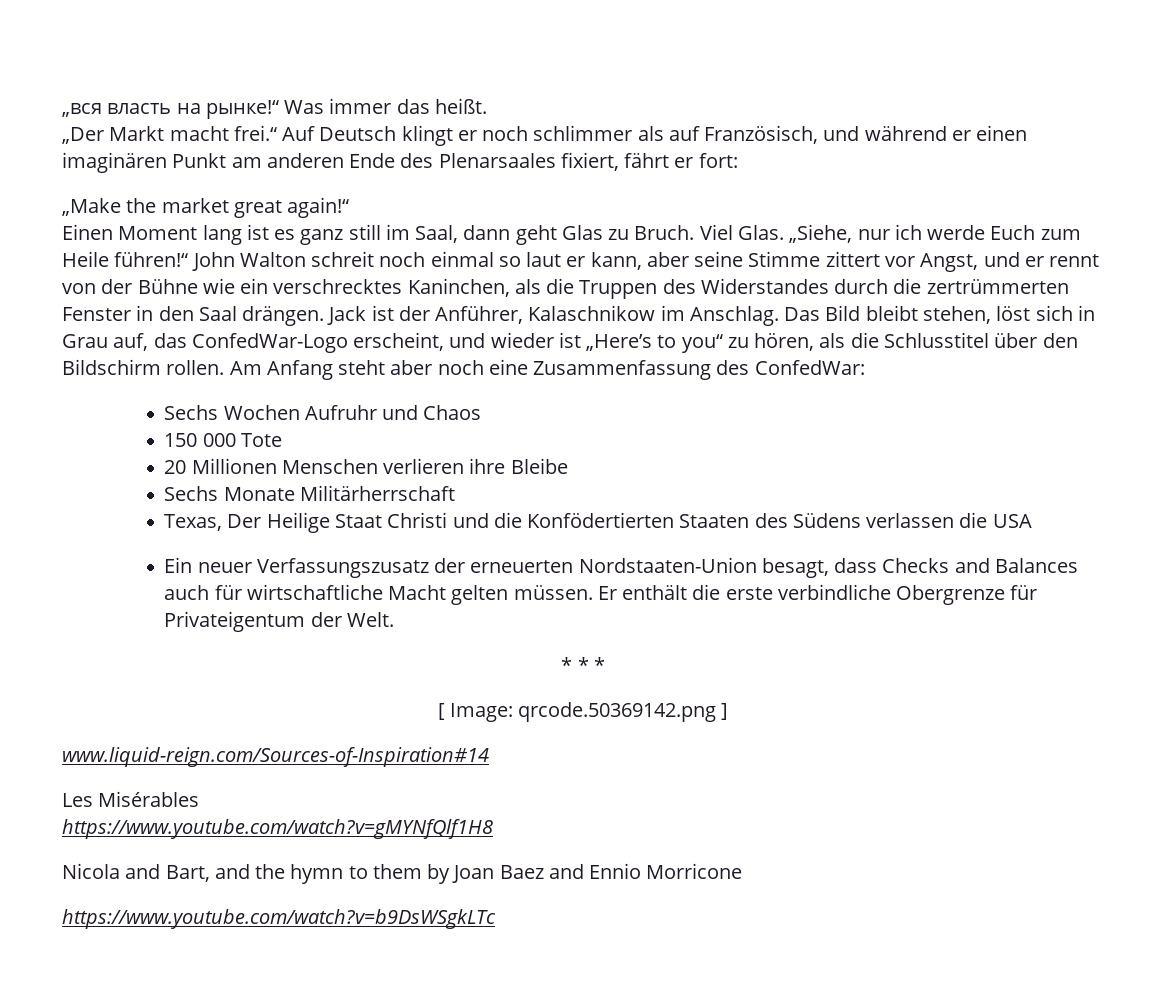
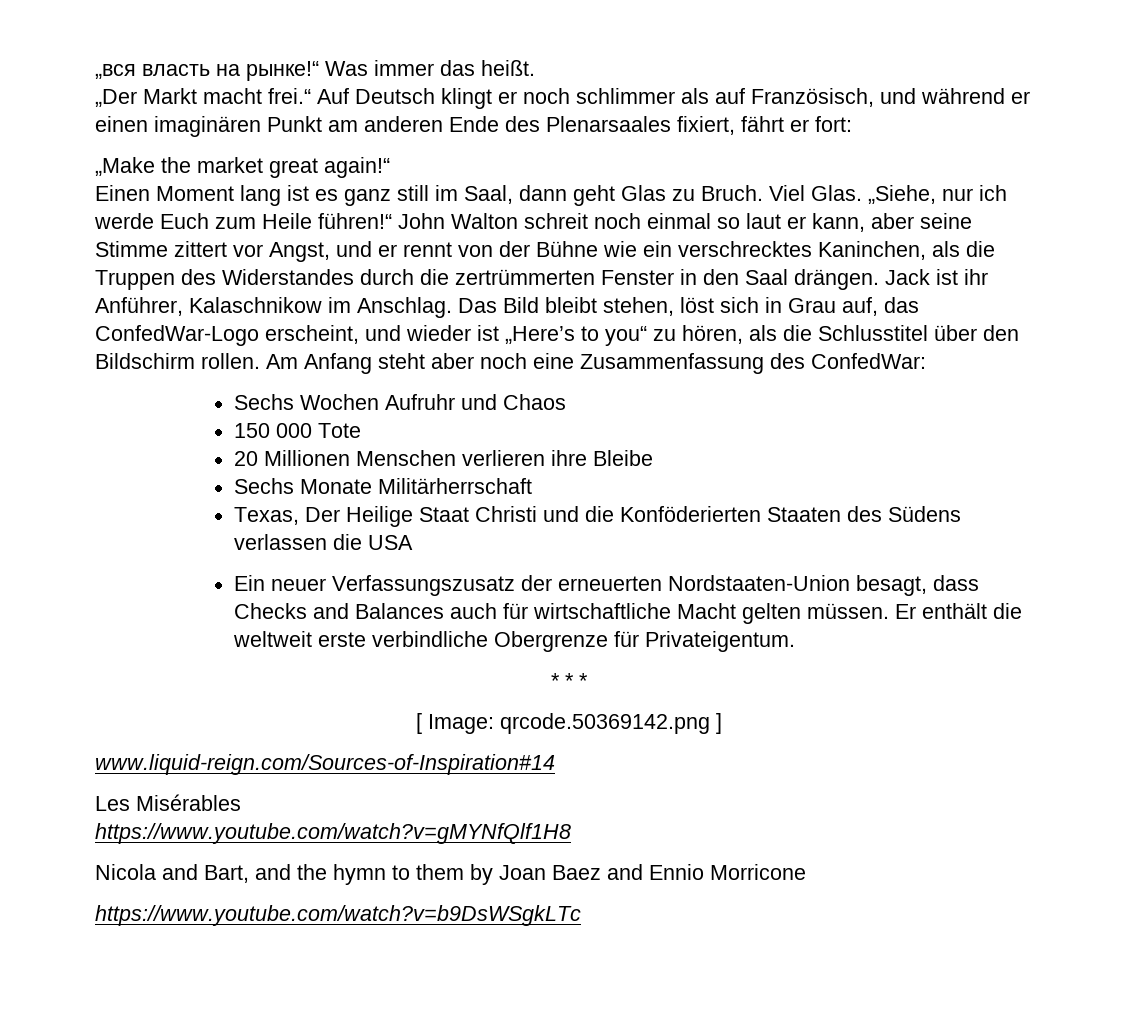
- Jack ist der Anführer, Kalaschnikow im Anschlag.
+ Jack ist ihr Anführer, Kalaschnikow im Anschlag.
- Texas, Der Heilige Staat Christi und die Konfödertierten Staaten des Südens verlassen die USA
+ Texas, Der Heilige Staat Christi und die Konföderierten Staaten des Südens verlassen die USA
- Er enthält die erste verbindliche Obergrenze für Privateigentum der Welt.
+ Er enthält die weltweit erste verbindliche Obergrenze für Privateigentum.

